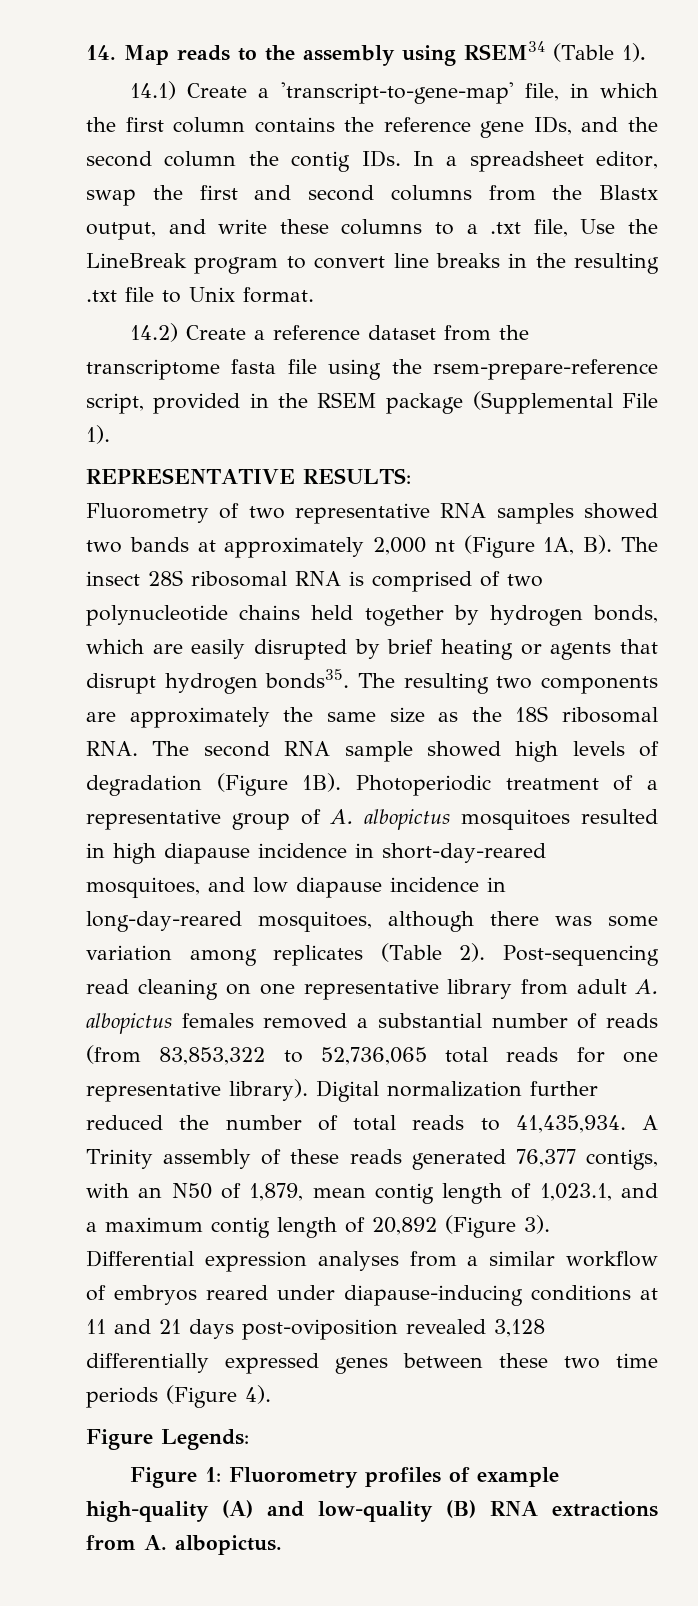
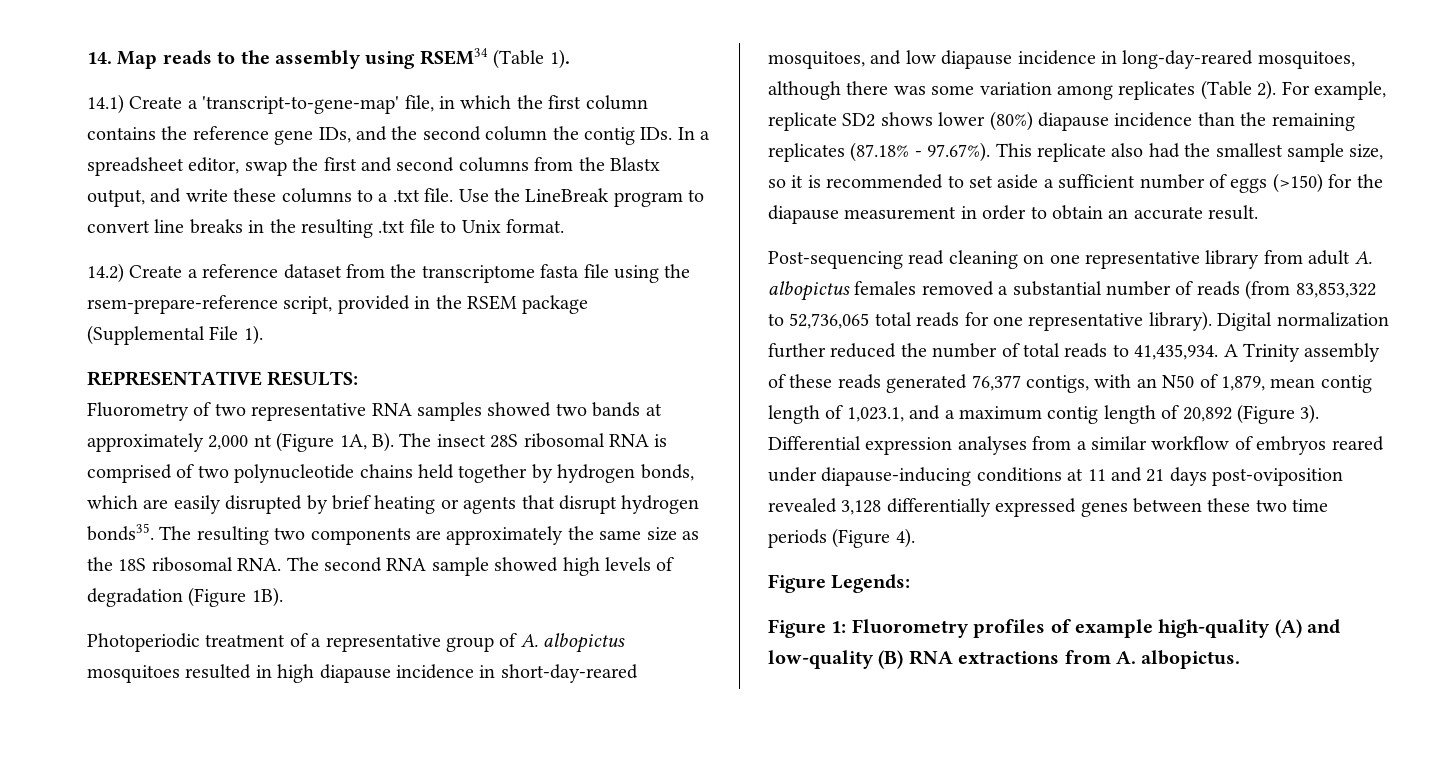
- 14.1) Create a 'transcript-to-gene-map' file, in which the first column contains the reference gene IDs, and the second column the contig IDs. In a spreadsheet editor, swap the first and second columns from the Blastx output, and write these columns to a .txt file, Use the LineBreak program to convert line breaks in the resulting .txt file to Unix format.
+ 14.1) Create a 'transcript-to-gene-map' file, in which the first column contains the reference gene IDs, and the second column the contig IDs. In a spreadsheet editor, swap the first and second columns from the Blastx output, and write these columns to a .txt file. Use the LineBreak program to convert line breaks in the resulting .txt file to Unix format.
- The resulting two components are approximately the same size as the 18S ribosomal RNA. The second RNA sample showed high levels of degradation (Figure 1B). Photoperiodic treatment of a representative group of A. albopictus mosquitoes resulted in high diapause incidence in short-day-reared mosquitoes, and low diapause incidence in long-day-reared mosquitoes, although there was some variation among replicates (Table 2). Post-sequencing read cleaning on one representative library from adult A. albopictus females removed a substantial number of reads (from 83,853,322 to 52,736,065 total reads for one representative library).
+ The resulting two components are approximately the same size as the 18S ribosomal RNA. The second RNA sample showed high levels of degradation (Figure 1B).
+ Photoperiodic treatment of a representative group of A. albopictus mosquitoes resulted in high diapause incidence in short-day-reared mosquitoes, and low diapause incidence in long-day-reared mosquitoes, although there was some variation among replicates (Table 2). For example, replicate SD2 shows lower (80%) diapause incidence than the remaining replicates (87.18% - 97.67%). This replicate also had the smallest sample size, so it is recommended to set aside a sufficient number of eggs (>150) for the diapause measurement in order to obtain an accurate result.
+ Post-sequencing read cleaning on one representative library from adult A. albopictus females removed a substantial number of reads (from 83,853,322 to 52,736,065 total reads for one representative library).

